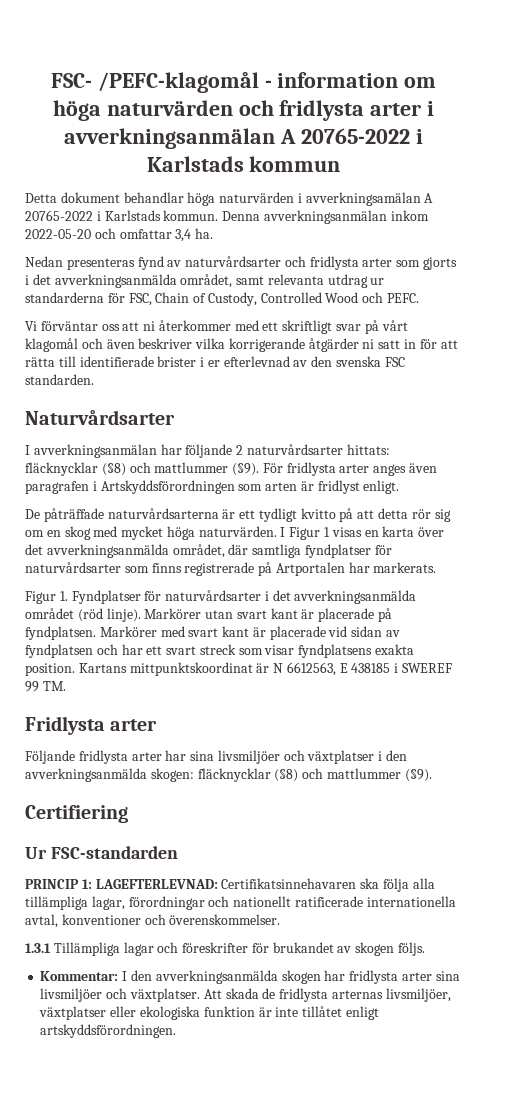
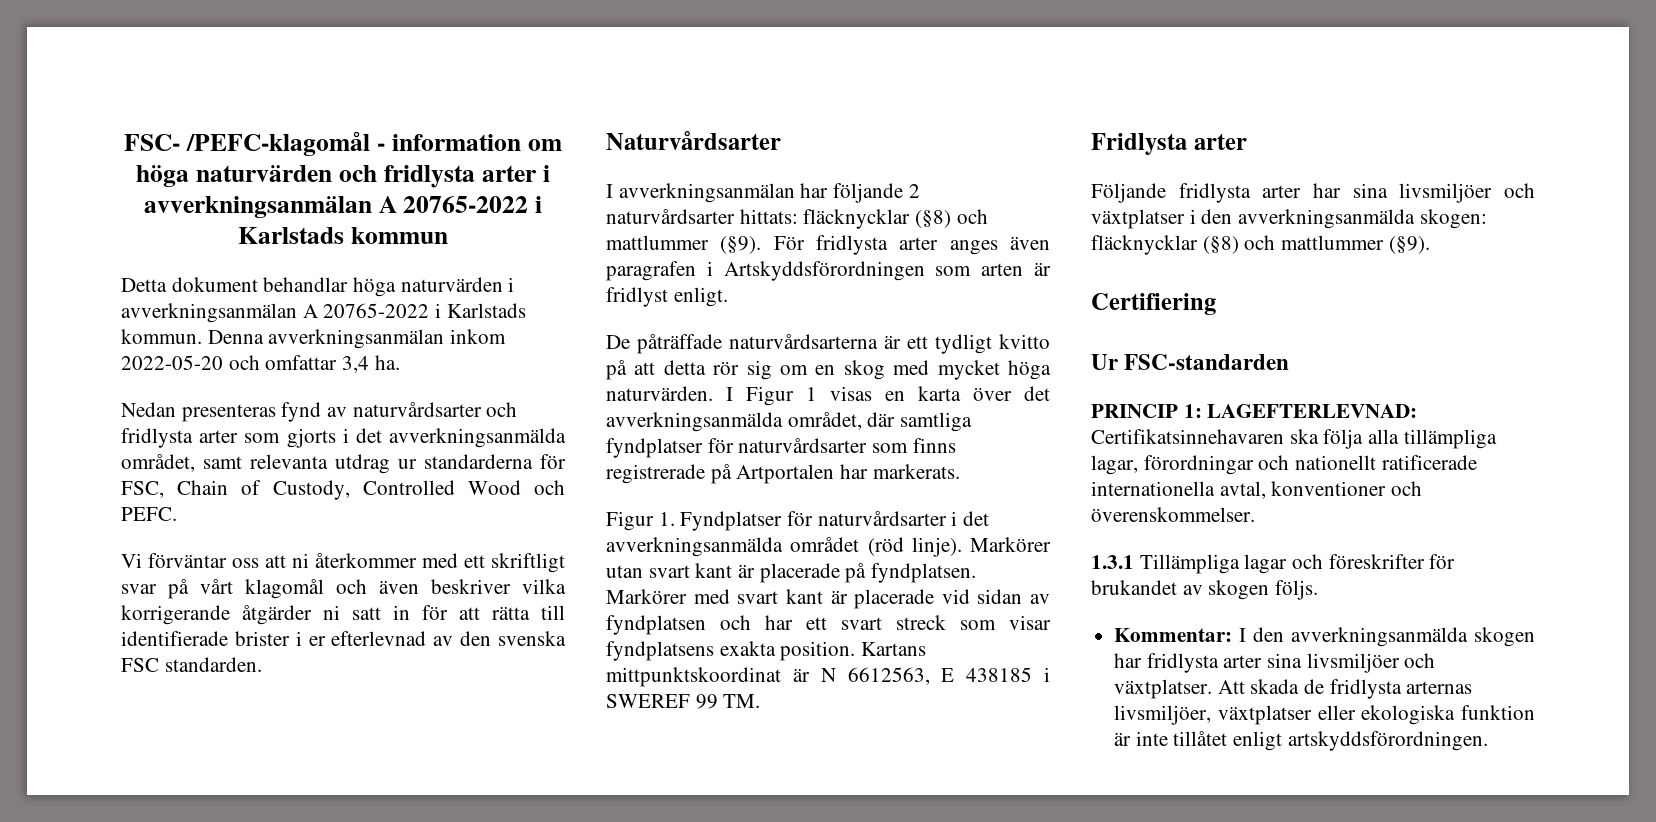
- Detta dokument behandlar höga naturvärden i avverkningsamälan A 20765-2022 i Karlstads kommun.
+ Detta dokument behandlar höga naturvärden i avverkningsanmälan A 20765-2022 i Karlstads kommun.

